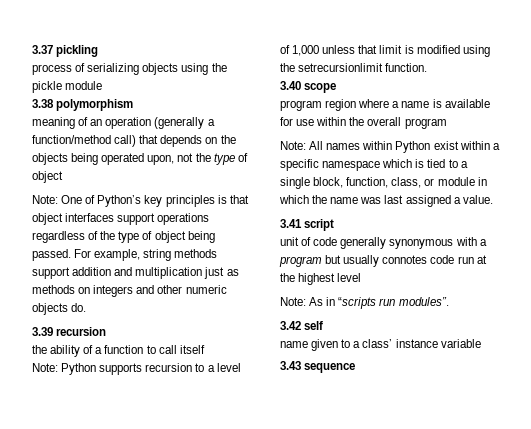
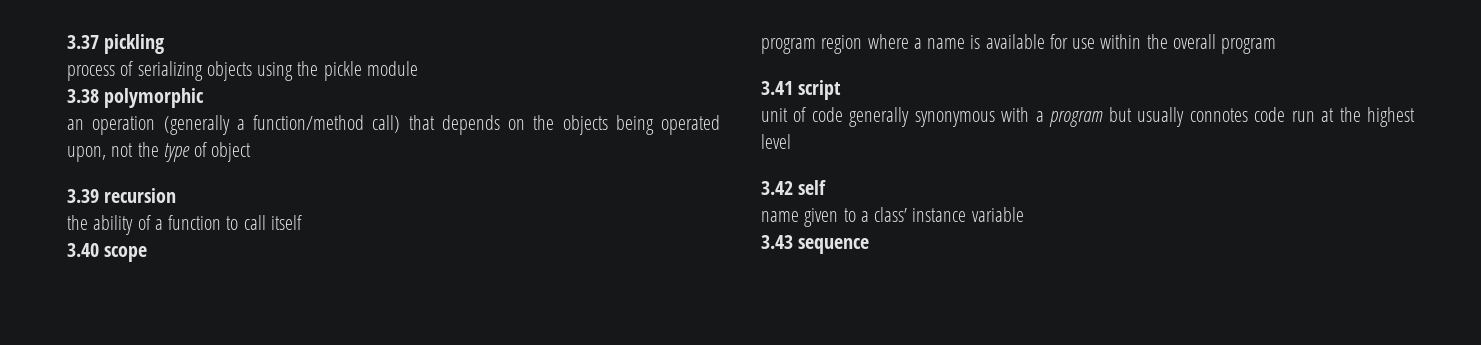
- 3.38 polymorphism
- meaning of an operation (generally a function/method call) that depends on the objects being operated upon, not the type of object
+ 3.38 polymorphic
+ an operation (generally a function/method call) that depends on the objects being operated upon, not the type of object
- Note: One of Python’s key principles is that object interfaces support operations regardless of the type of object being passed. For example, string methods support addition and multiplication just as methods on integers and other numeric objects do.
- Note: Python supports recursion to a level of 1,000 unless that limit is modified using the setrecursionlimit function.
- Note: All names within Python exist within a specific namespace which is tied to a single block, function, class, or module in which the name was last assigned a value.
- Note: As in “scripts run modules”.

